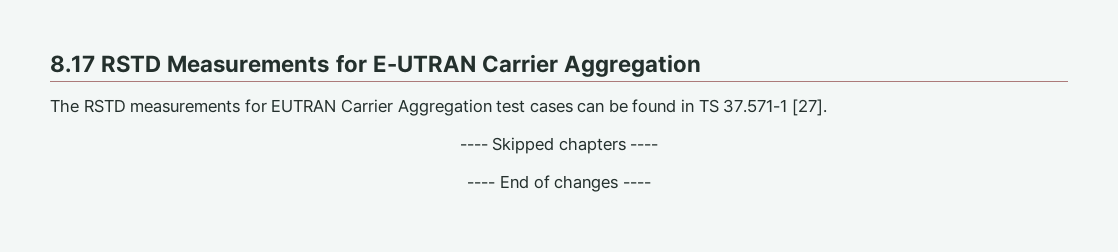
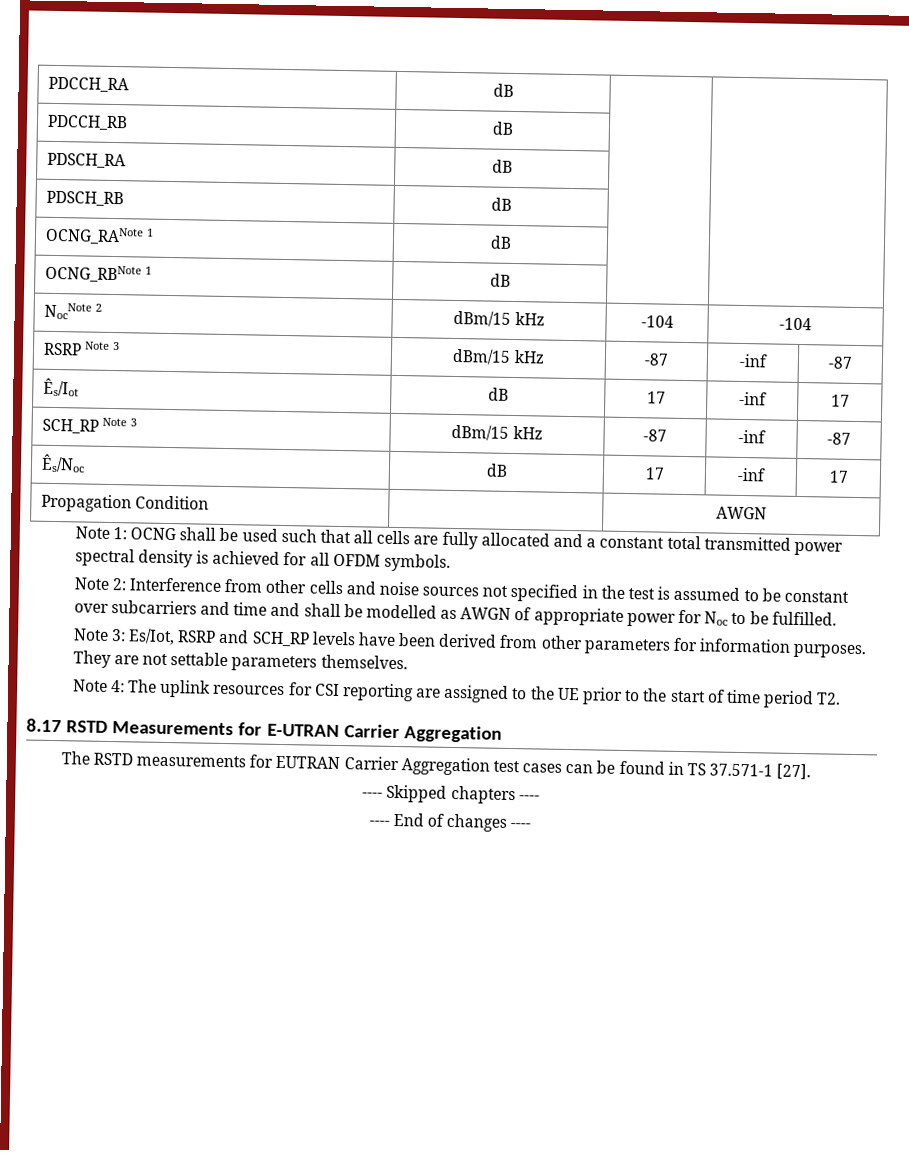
+ PDCCH_RA | dB | |
+ PDCCH_RB | dB | |
+ PDSCH_RA | dB | |
+ PDSCH_RB | dB | |
+ OCNG_RANote 1 | dB | |
+ OCNG_RBNote 1 | dB | |
+ NocNote 2 | dBm/15 kHz | -104 | -104
+ RSRP Note 3 | dBm/15 kHz | -87 | -inf | -87
+ Ês/Iot | dB | 17 | -inf | 17
+ SCH_RP Note 3 | dBm/15 kHz | -87 | -inf | -87
+ Ês/Noc | dB | 17 | -inf | 17
+ Propagation Condition | | AWGN
+ Note 1: OCNG shall be used such that all cells are fully allocated and a constant total transmitted power spectral density is achieved for all OFDM symbols.
+ Note 2: Interference from other cells and noise sources not specified in the test is assumed to be constant over subcarriers and time and shall be modelled as AWGN of appropriate power for Noc to be fulfilled.
+ Note 3: Es/Iot, RSRP and SCH_RP levels have been derived from other parameters for information purposes. They are not settable parameters themselves.
+ Note 4: The uplink resources for CSI reporting are assigned to the UE prior to the start of time period T2.

